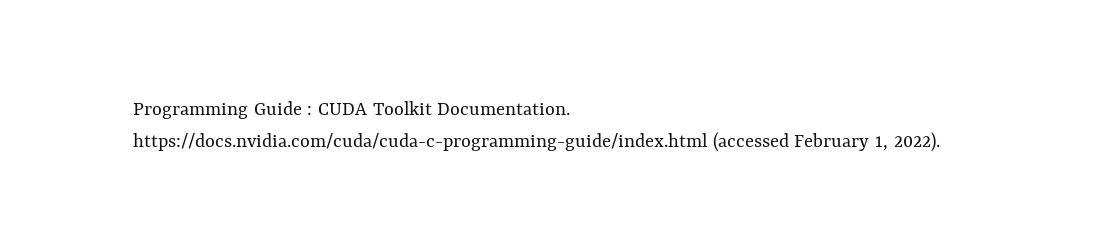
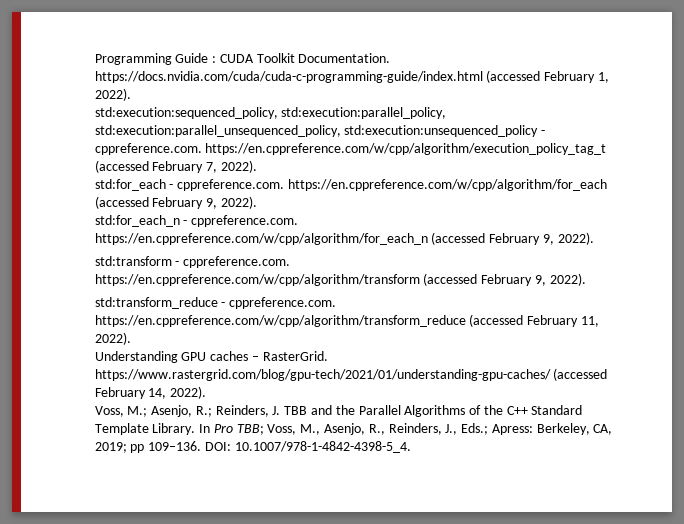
+ std:execution:sequenced_policy, std:execution:parallel_policy, std:execution:parallel_unsequenced_policy, std:execution:unsequenced_policy - cppreference.com. https://en.cppreference.com/w/cpp/algorithm/execution_policy_tag_t (accessed February 7, 2022).
+ std:for_each - cppreference.com. https://en.cppreference.com/w/cpp/algorithm/for_each (accessed February 9, 2022).
+ std:for_each_n - cppreference.com. https://en.cppreference.com/w/cpp/algorithm/for_each_n (accessed February 9, 2022).
+ std:transform - cppreference.com. https://en.cppreference.com/w/cpp/algorithm/transform (accessed February 9, 2022).
+ std:transform_reduce - cppreference.com. https://en.cppreference.com/w/cpp/algorithm/transform_reduce (accessed February 11, 2022).
+ Understanding GPU caches – RasterGrid. https://www.rastergrid.com/blog/gpu-tech/2021/01/understanding-gpu-caches/ (accessed February 14, 2022).
+ Voss, M.; Asenjo, R.; Reinders, J. TBB and the Parallel Algorithms of the C++ Standard Template Library. In Pro TBB; Voss, M., Asenjo, R., Reinders, J., Eds.; Apress: Berkeley, CA, 2019; pp 109–136. DOI: 10.1007/978-1-4842-4398-5_4.

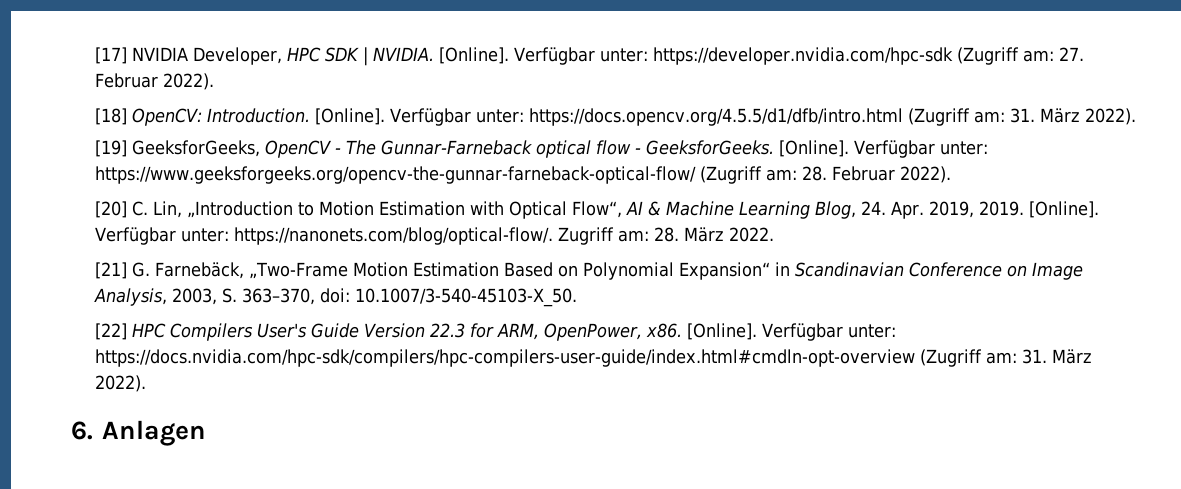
- Programming Guide : CUDA Toolkit Documentation. https://docs.nvidia.com/cuda/cuda-c-programming-guide/index.html (accessed February 1, 2022).
- std:execution:sequenced_policy, std:execution:parallel_policy, std:execution:parallel_unsequenced_policy, std:execution:unsequenced_policy - cppreference.com. https://en.cppreference.com/w/cpp/algorithm/execution_policy_tag_t (accessed February 7, 2022).
- std:for_each - cppreference.com. https://en.cppreference.com/w/cpp/algorithm/for_each (accessed February 9, 2022).
- std:for_each_n - cppreference.com. https://en.cppreference.com/w/cpp/algorithm/for_each_n (accessed February 9, 2022).
- std:transform - cppreference.com. https://en.cppreference.com/w/cpp/algorithm/transform (accessed February 9, 2022).
- std:transform_reduce - cppreference.com. https://en.cppreference.com/w/cpp/algorithm/transform_reduce (accessed February 11, 2022).
- Understanding GPU caches – RasterGrid. https://www.rastergrid.com/blog/gpu-tech/2021/01/understanding-gpu-caches/ (accessed February 14, 2022).
- Voss, M.; Asenjo, R.; Reinders, J. TBB and the Parallel Algorithms of the C++ Standard Template Library. In Pro TBB; Voss, M., Asenjo, R., Reinders, J., Eds.; Apress: Berkeley, CA, 2019; pp 109–136. DOI: 10.1007/978-1-4842-4398-5_4.
+ [17] NVIDIA Developer, HPC SDK | NVIDIA. [Online]. Verfügbar unter: https://developer.nvidia.com/hpc-sdk (Zugriff am: 27. Februar 2022).
+ [18] OpenCV: Introduction. [Online]. Verfügbar unter: https://docs.opencv.org/4.5.5/d1/dfb/intro.html (Zugriff am: 31. März 2022).
+ [19] GeeksforGeeks, OpenCV - The Gunnar-Farneback optical flow - GeeksforGeeks. [Online]. Verfügbar unter: https://www.geeksforgeeks.org/opencv-the-gunnar-farneback-optical-flow/ (Zugriff am: 28. Februar 2022).
+ [20] C. Lin, „Introduction to Motion Estimation with Optical Flow“, AI & Machine Learning Blog, 24. Apr. 2019, 2019. [Online]. Verfügbar unter: https://nanonets.com/blog/optical-flow/. Zugriff am: 28. März 2022.
+ [21] G. Farnebäck, „Two-Frame Motion Estimation Based on Polynomial Expansion“ in Scandinavian Conference on Image Analysis, 2003, S. 363–370, doi: 10.1007/3-540-45103-X_50.
+ [22] HPC Compilers User's Guide Version 22.3 for ARM, OpenPower, x86. [Online]. Verfügbar unter: https://docs.nvidia.com/hpc-sdk/compilers/hpc-compilers-user-guide/index.html#cmdln-opt-overview (Zugriff am: 31. März 2022).
+ 6. Anlagen

